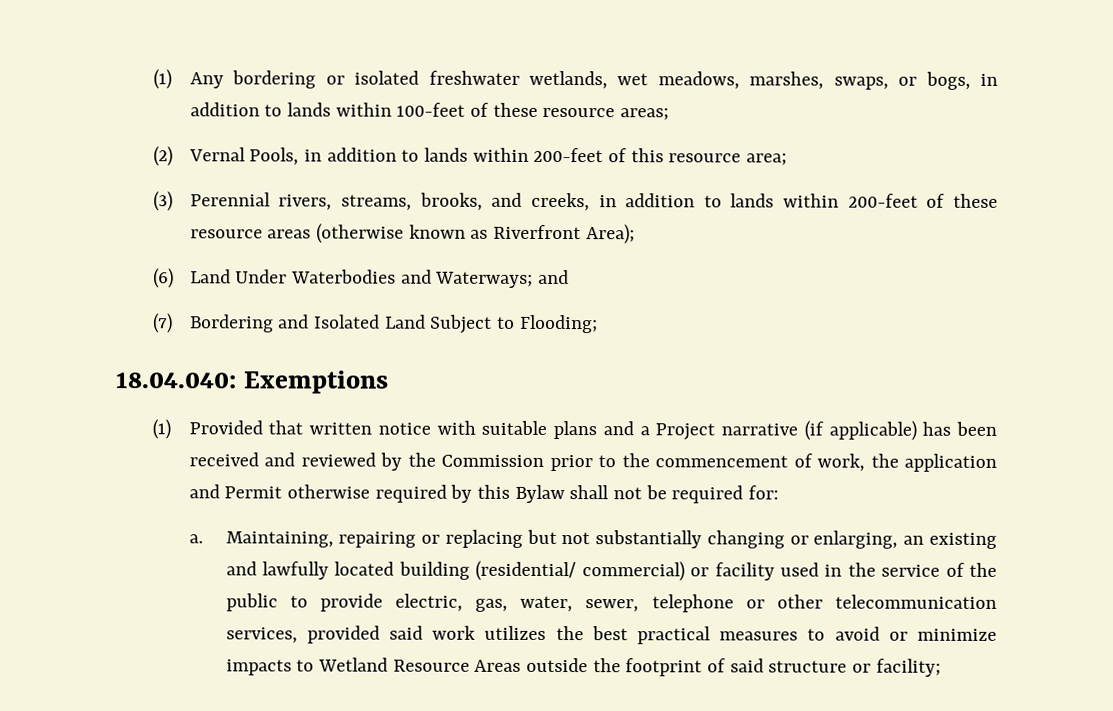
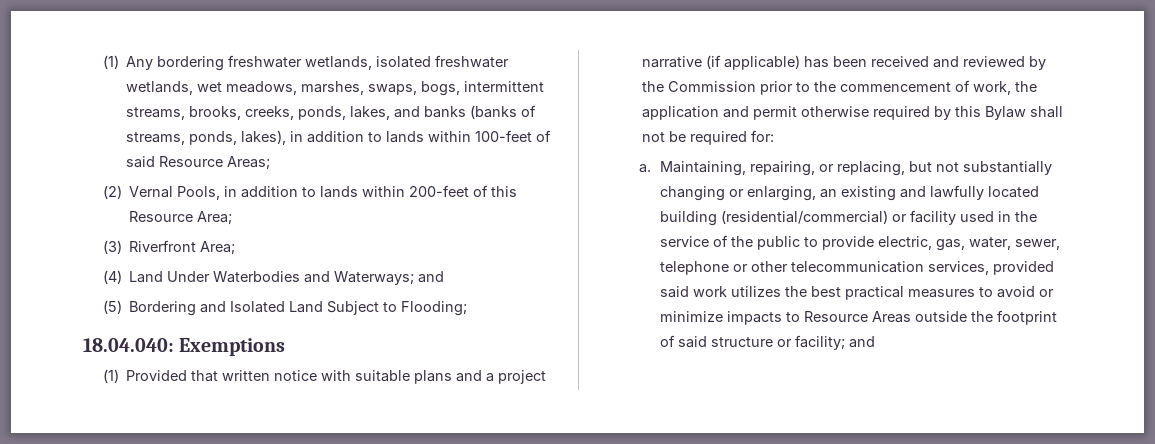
- (1) Any bordering or isolated freshwater wetlands, wet meadows, marshes, swaps, or bogs, in addition to lands within 100-feet of these resource areas;
+ (1) Any bordering freshwater wetlands, isolated freshwater wetlands, wet meadows, marshes, swaps, bogs, intermittent streams, brooks, creeks, ponds, lakes, and banks (banks of streams, ponds, lakes), in addition to lands within 100-feet of said Resource Areas;
- (2) Vernal Pools, in addition to lands within 200-feet of this resource area;
+ (2) Vernal Pools, in addition to lands within 200-feet of this Resource Area;
- (3) Perennial rivers, streams, brooks, and creeks, in addition to lands within 200-feet of these resource areas (otherwise known as Riverfront Area);
- (6) Land Under Waterbodies and Waterways; and
+ (3) Riverfront Area;
+ (4) Land Under Waterbodies and Waterways; and
- (7) Bordering and Isolated Land Subject to Flooding;
+ (5) Bordering and Isolated Land Subject to Flooding;
- (1) Provided that written notice with suitable plans and a Project narrative (if applicable) has been received and reviewed by the Commission prior to the commencement of work, the application and Permit otherwise required by this Bylaw shall not be required for:
+ (1) Provided that written notice with suitable plans and a project narrative (if applicable) has been received and reviewed by the Commission prior to the commencement of work, the application and permit otherwise required by this Bylaw shall not be required for:
- Maintaining, repairing or replacing but not substantially changing or enlarging, an existing and lawfully located building (residential/ commercial) or facility used in the service of the public to provide electric, gas, water, sewer, telephone or other telecommunication services, provided said work utilizes the best practical measures to avoid or minimize impacts to Wetland Resource Areas outside the footprint of said structure or facility;
+ Maintaining, repairing, or replacing, but not substantially changing or enlarging, an existing and lawfully located building (residential/commercial) or facility used in the service of the public to provide electric, gas, water, sewer, telephone or other telecommunication services, provided said work utilizes the best practical measures to avoid or minimize impacts to Resource Areas outside the footprint of said structure or facility; and

